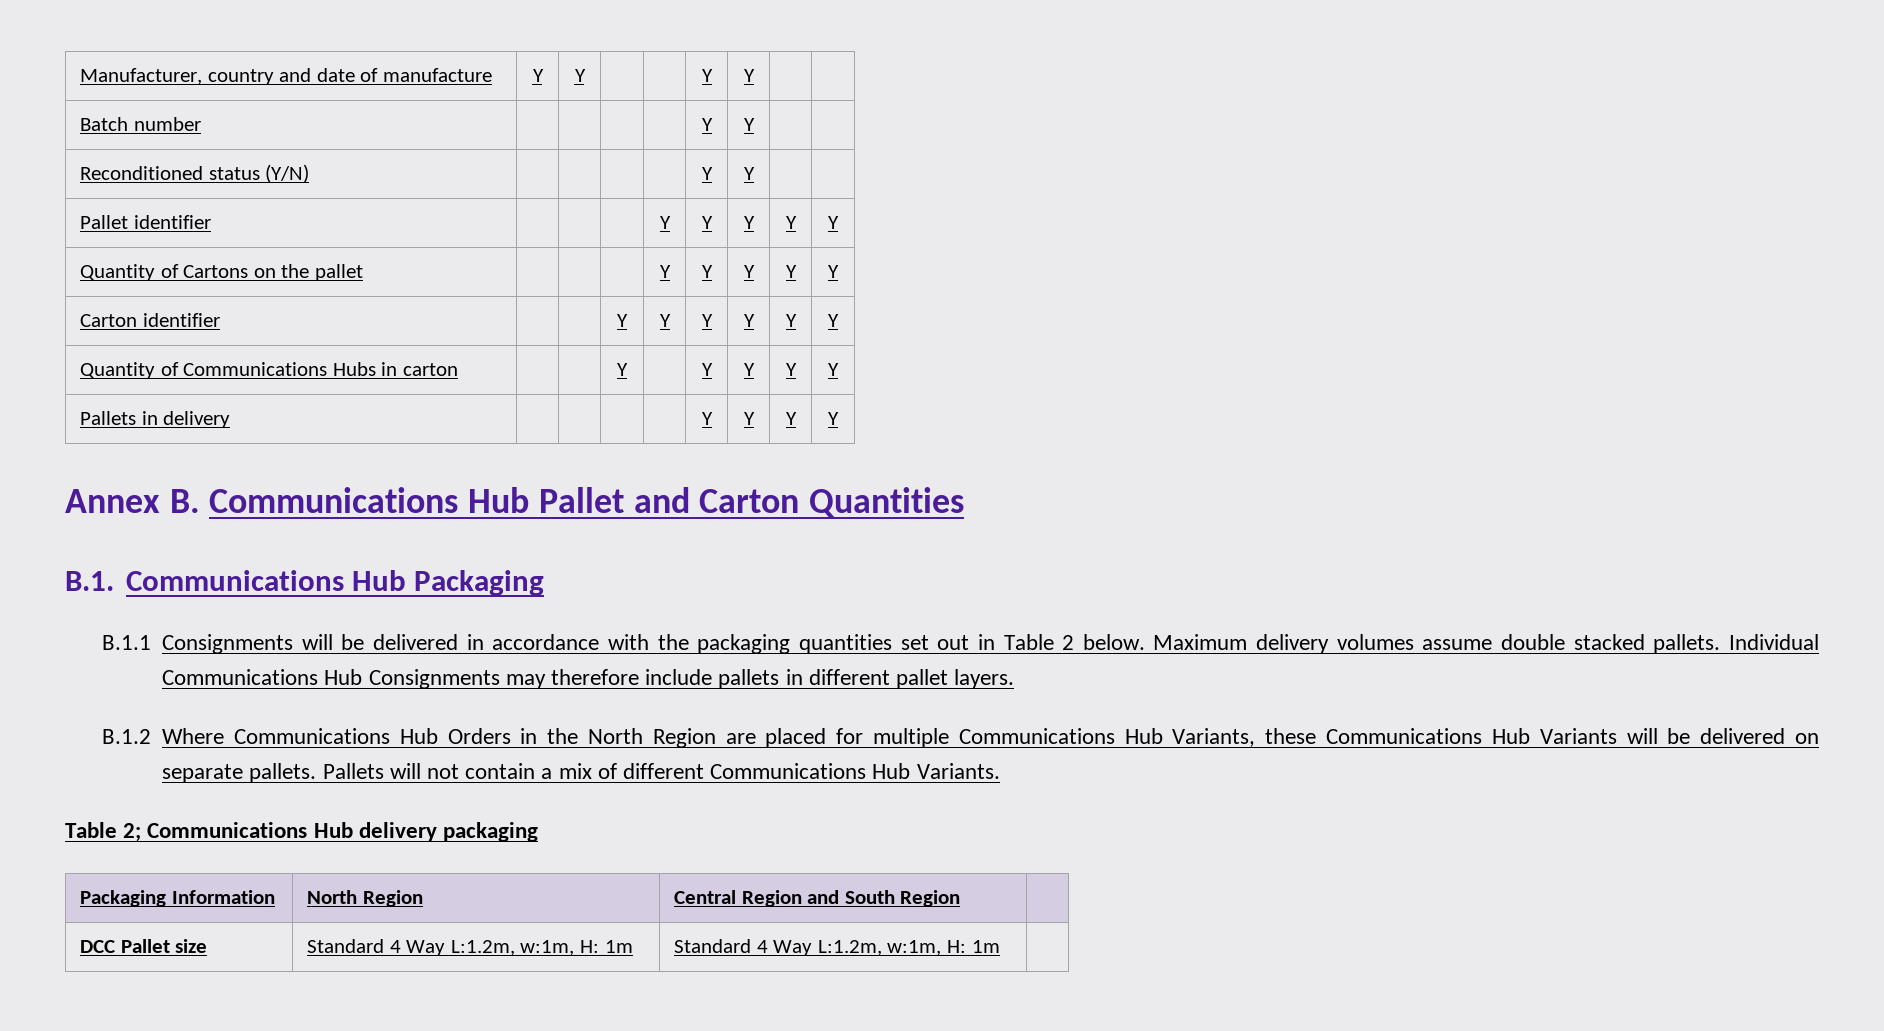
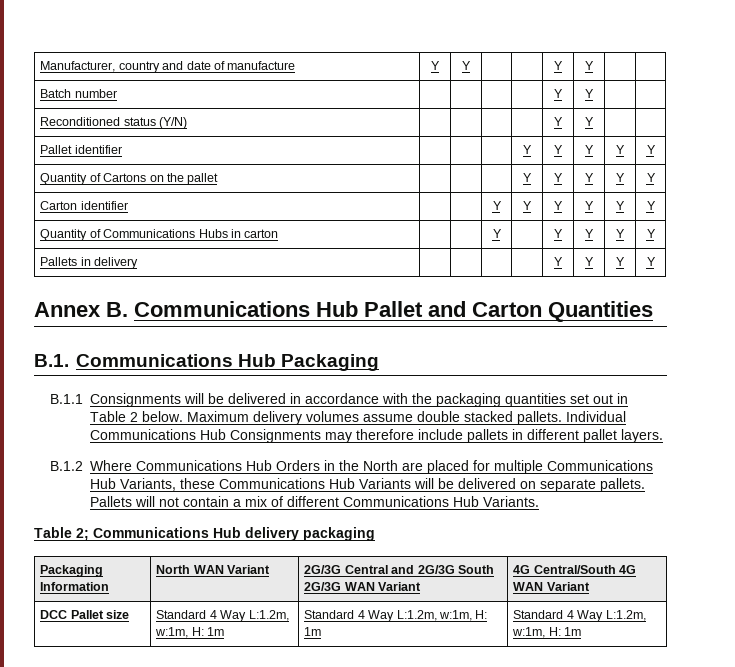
- B.1.2 Where Communications Hub Orders in the North Region are placed for multiple Communications Hub Variants, these Communications Hub Variants will be delivered on separate pallets.
+ B.1.2 Where Communications Hub Orders in the North are placed for multiple Communications Hub Variants, these Communications Hub Variants will be delivered on separate pallets.
- Packaging Information | North Region | Central Region and South Region |
+ Packaging Information | North WAN Variant | 2G/3G Central and 2G/3G South 2G/3G WAN Variant | 4G Central/South 4G WAN Variant
- DCC Pallet size | Standard 4 Way L:1.2m, w:1m, H: 1m | Standard 4 Way L:1.2m, w:1m, H: 1m |
+ DCC Pallet size | Standard 4 Way L:1.2m, w:1m, H: 1m | Standard 4 Way L:1.2m, w:1m, H: 1m | Standard 4 Way L:1.2m, w:1m, H: 1m

